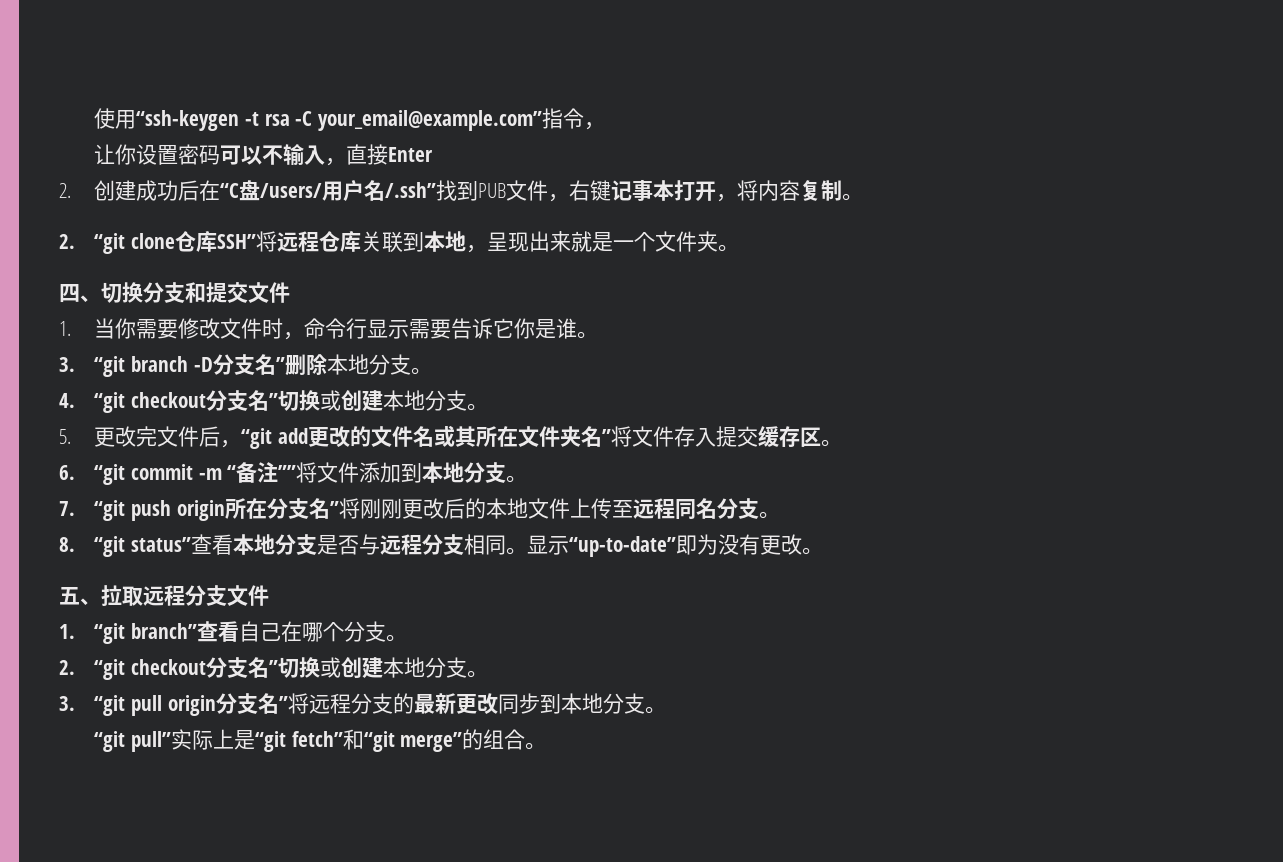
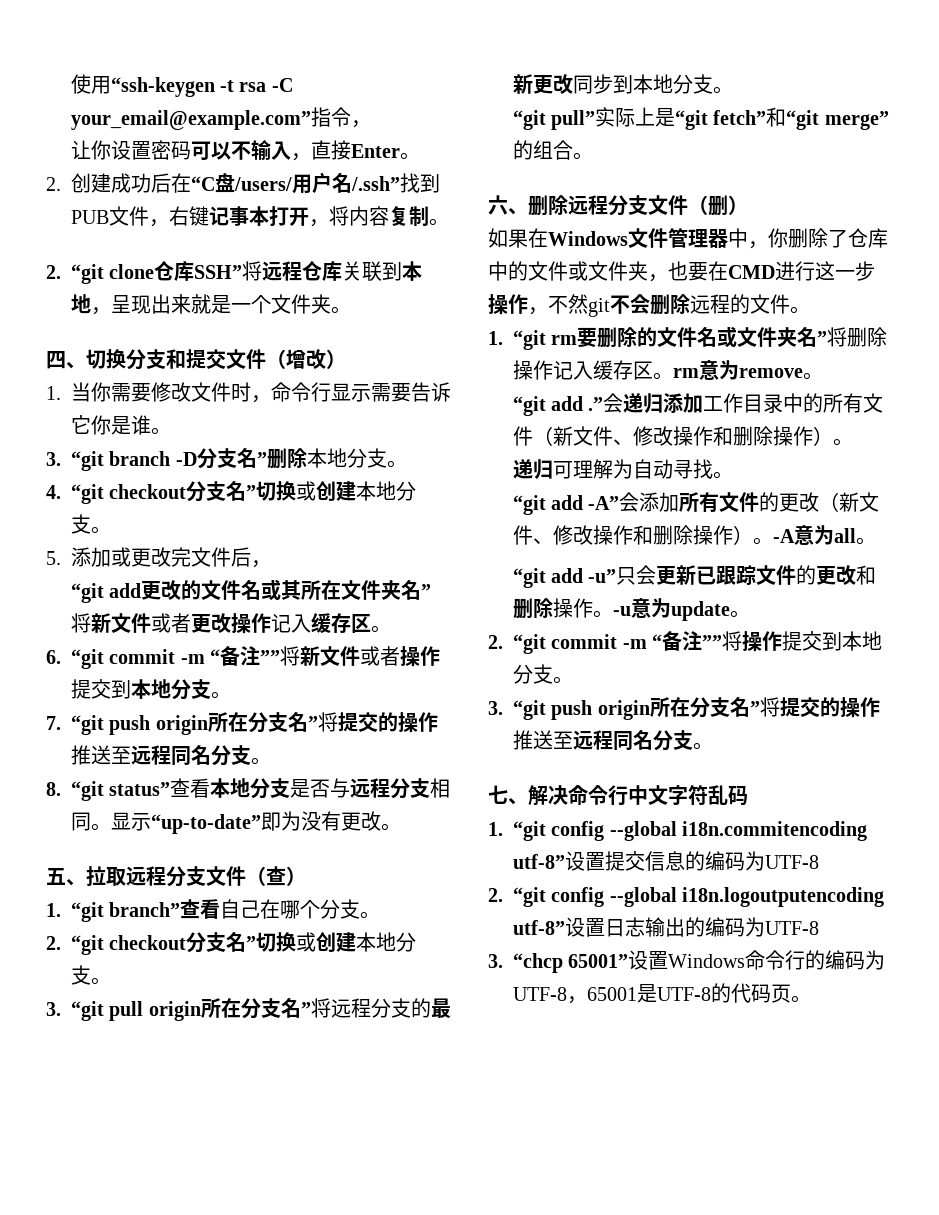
- 让你设置密码可以不输入，直接Enter
+ 让你设置密码可以不输入，直接Enter。
- 四、切换分支和提交文件
+ 四、切换分支和提交文件（增改）
- 5.更改完文件后，“git add更改的文件名或其所在文件夹名”将文件存入提交缓存区。
+ 5.添加或更改完文件后，
+ “git add更改的文件名或其所在文件夹名”将新文件或者更改操作记入缓存区。
- 6. “git commit -m “备注””将文件添加到本地分支。
+ 6. “git commit -m “备注””将新文件或者操作提交到本地分支。
- 7. “git push origin所在分支名”将刚刚更改后的本地文件上传至远程同名分支。
+ 7. “git push origin所在分支名”将提交的操作推送至远程同名分支。
- 五、拉取远程分支文件
+ 五、拉取远程分支文件（查）
- 3. “git pull origin分支名”将远程分支的最新更改同步到本地分支。
+ 3. “git pull origin所在分支名”将远程分支的最新更改同步到本地分支。
+ 六、删除远程分支文件（删）
+ 如果在Windows文件管理器中，你删除了仓库中的文件或文件夹，也要在CMD进行这一步操作，不然git不会删除远程的文件。
+ 1. “git rm要删除的文件名或文件夹名”将删除操作记入缓存区。rm意为remove。
+ “git add .”会递归添加工作目录中的所有文件（新文件、修改操作和删除操作）。
+ 递归可理解为自动寻找。
+ “git add -A”会添加所有文件的更改（新文件、修改操作和删除操作）。-A意为all。
+ “git add -u”只会更新已跟踪文件的更改和删除操作。-u意为update。
+ 2. “git commit -m “备注””将操作提交到本地分支。
+ 3. “git push origin所在分支名”将提交的操作推送至远程同名分支。
+ 七、解决命令行中文字符乱码
+ 1. “git config --global i18n.commitencoding utf-8”设置提交信息的编码为UTF-8
+ 2. “git config --global i18n.logoutputencoding utf-8”设置日志输出的编码为UTF-8
+ 3. “chcp 65001”设置Windows命令行的编码为UTF-8，65001是UTF-8的代码页。

